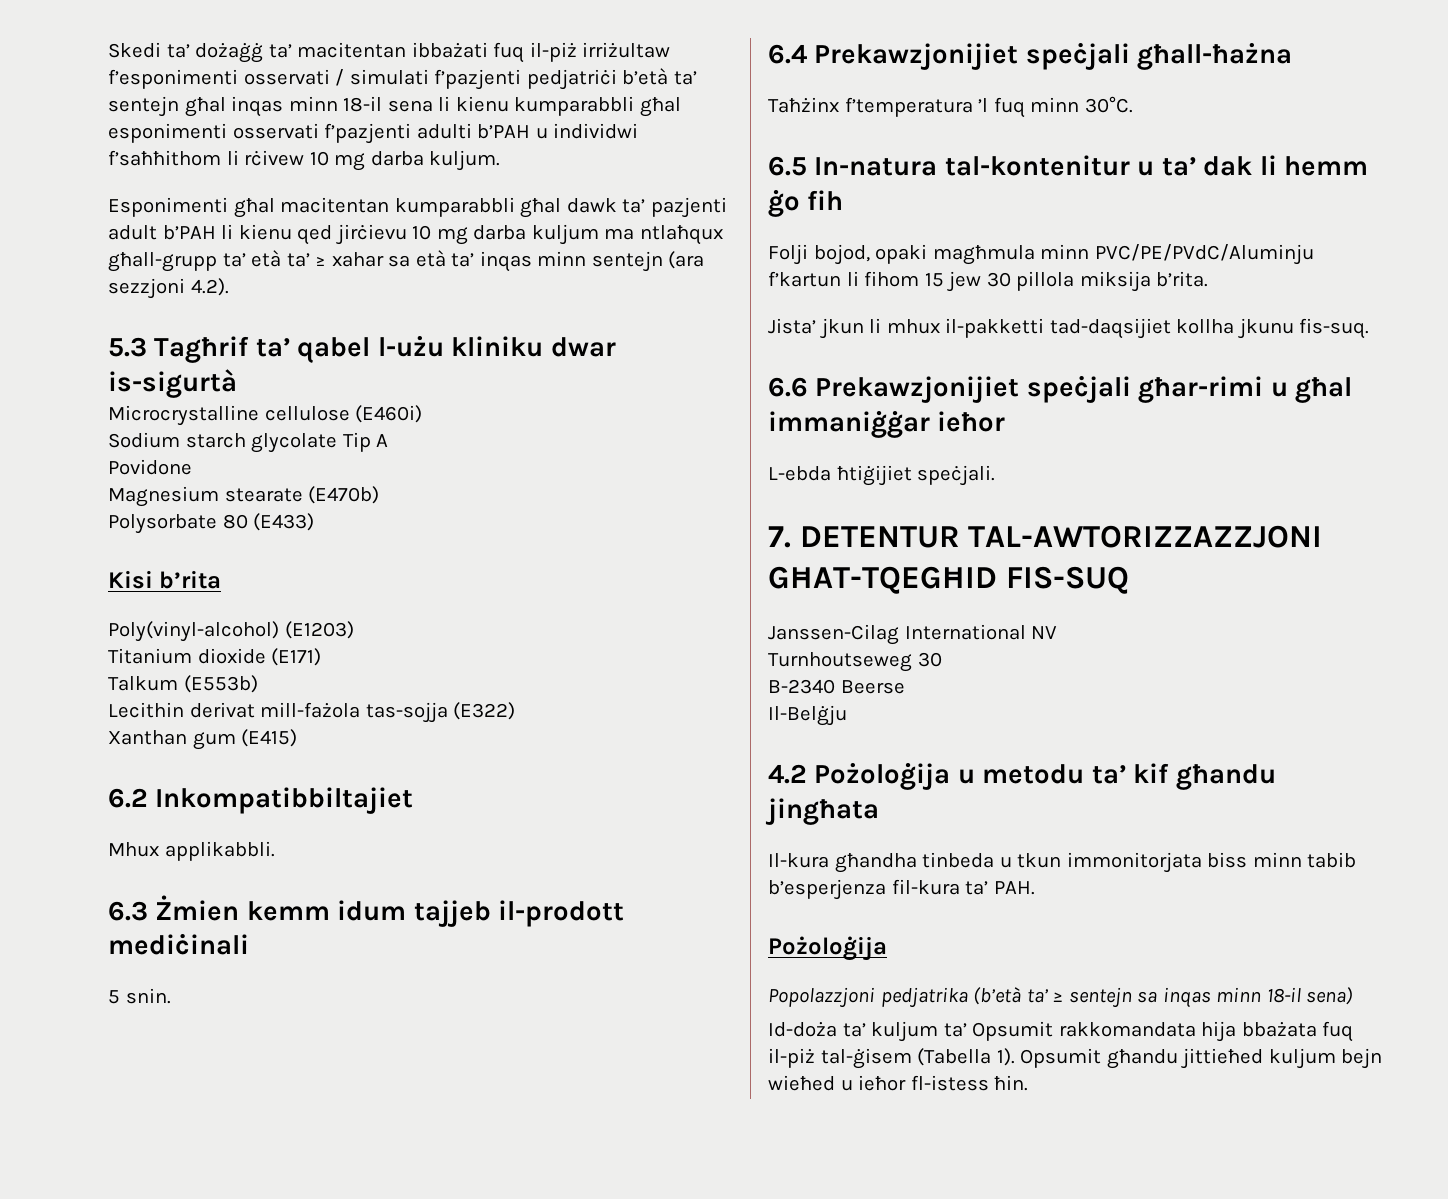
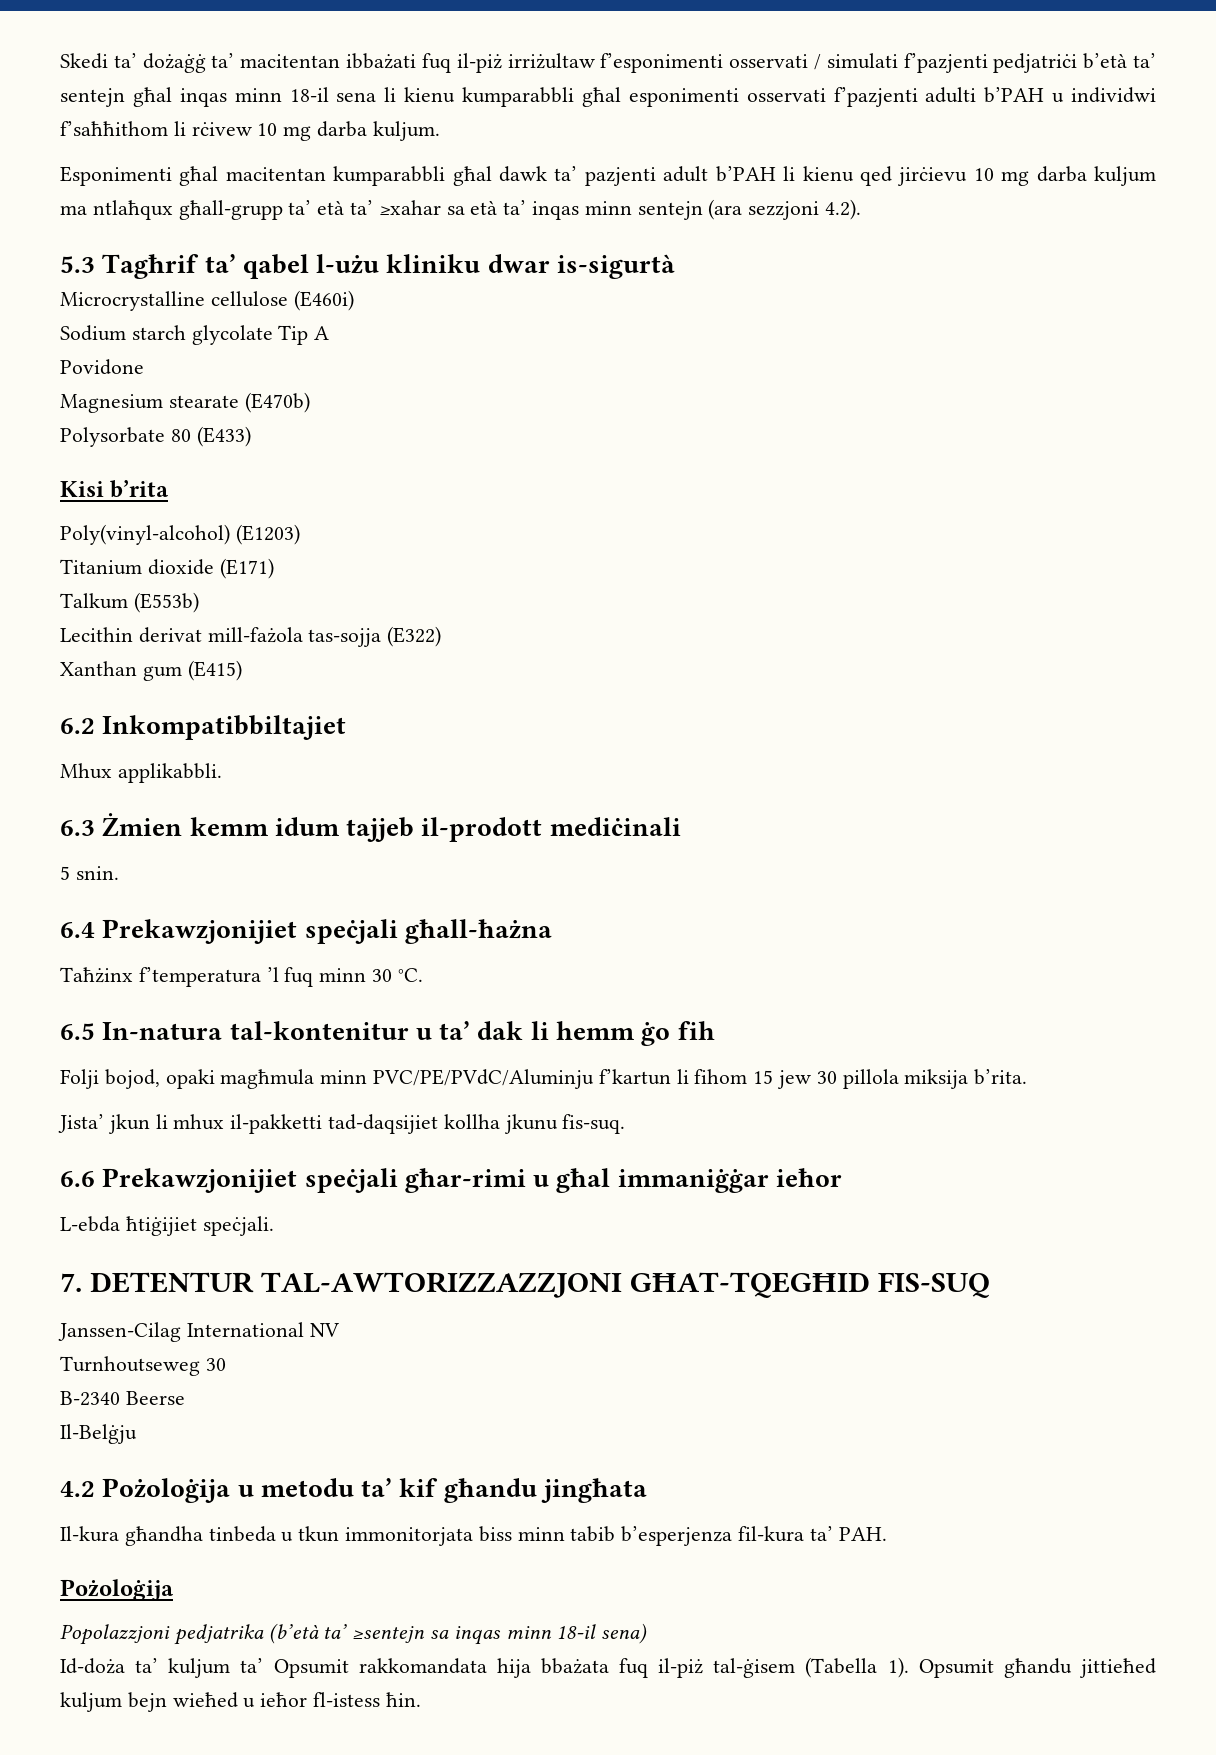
- Esponimenti għal macitentan kumparabbli għal dawk ta’ pazjenti adult b’PAH li kienu qed jirċievu 10 mg darba kuljum ma ntlaħqux għall-grupp ta’ età ta’ ≥ xahar sa età ta’ inqas minn sentejn (ara sezzjoni 4.2).
+ Esponimenti għal macitentan kumparabbli għal dawk ta’ pazjenti adult b’PAH li kienu qed jirċievu 10 mg darba kuljum ma ntlaħqux għall-grupp ta’ età ta’ ≥xahar sa età ta’ inqas minn sentejn (ara sezzjoni 4.2).
- Taħżinx f’temperatura ’l fuq minn 30°C.
+ Taħżinx f’temperatura ’l fuq minn 30 °C.
- Popolazzjoni pedjatrika (b’età ta’ ≥ sentejn sa inqas minn 18-il sena)
+ Popolazzjoni pedjatrika (b’età ta’ ≥sentejn sa inqas minn 18-il sena)

